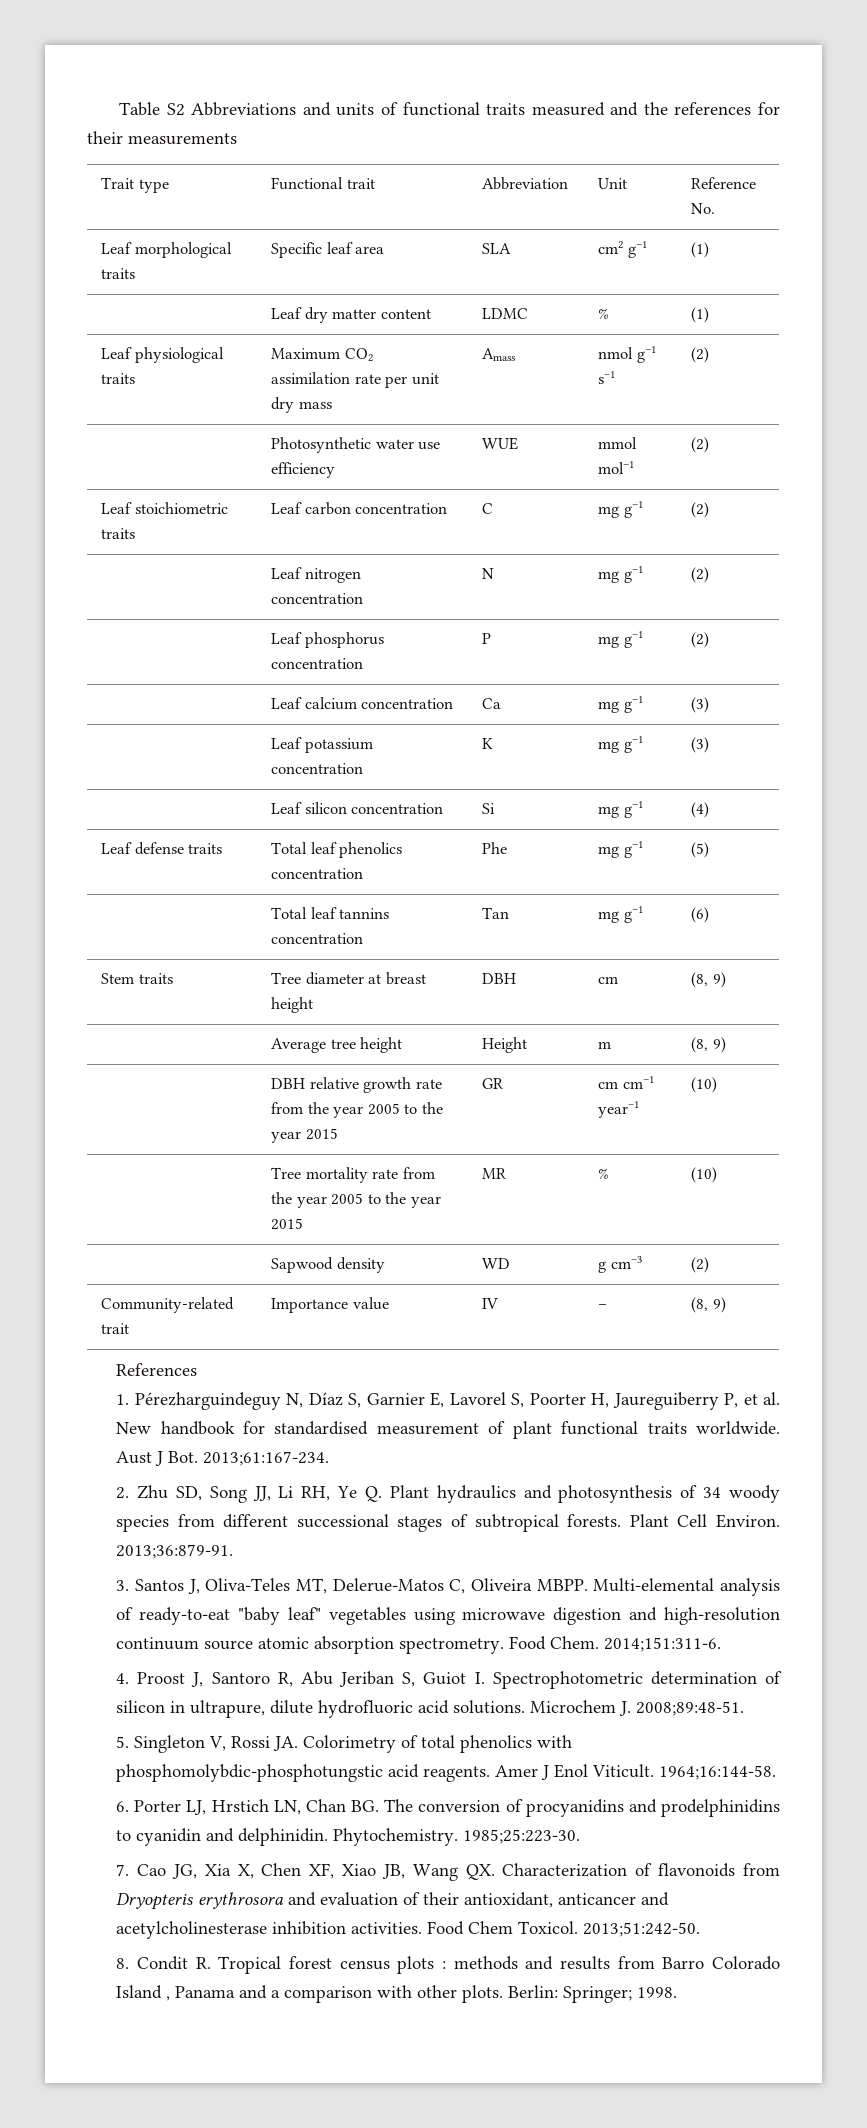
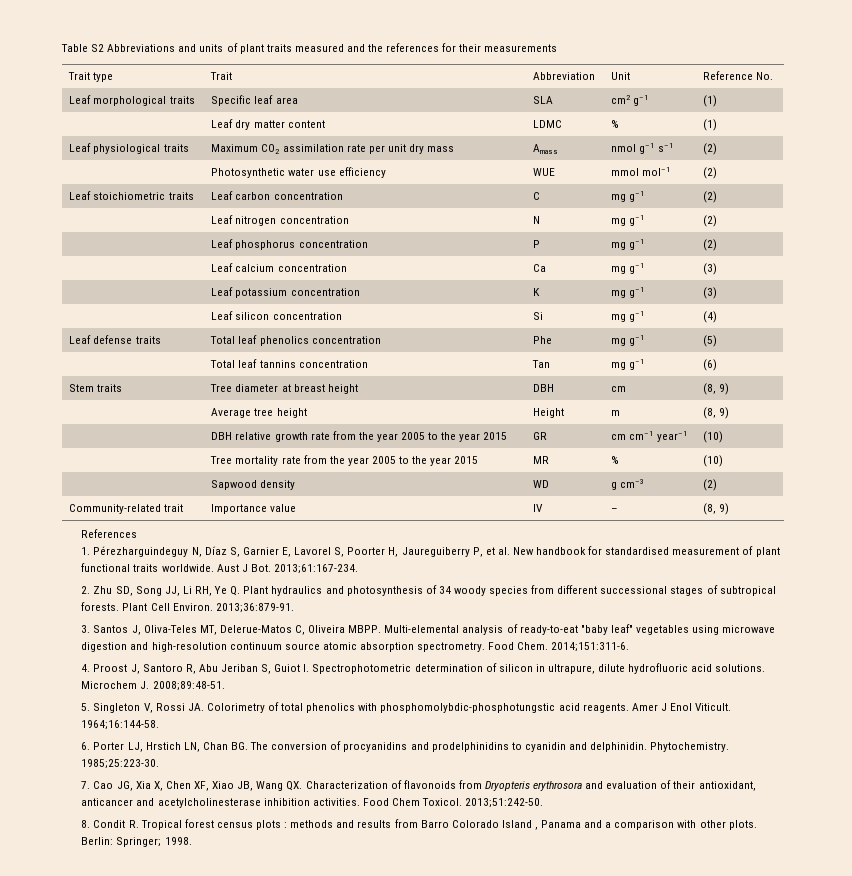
- Table S2 Abbreviations and units of functional traits measured and the references for their measurements
+ Table S2 Abbreviations and units of plant traits measured and the references for their measurements
- Trait type | Functional trait | Abbreviation | Unit | Reference No.
+ Trait type | Trait | Abbreviation | Unit | Reference No.

